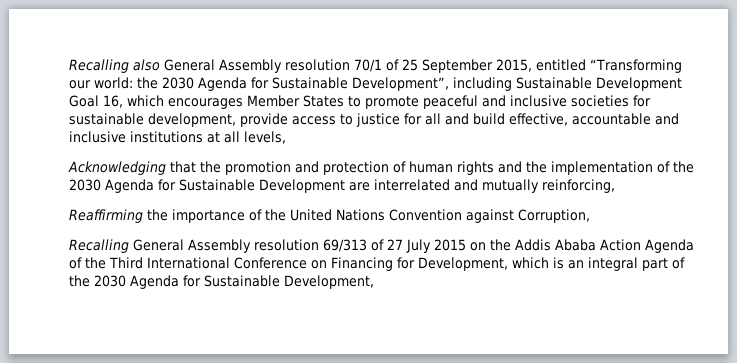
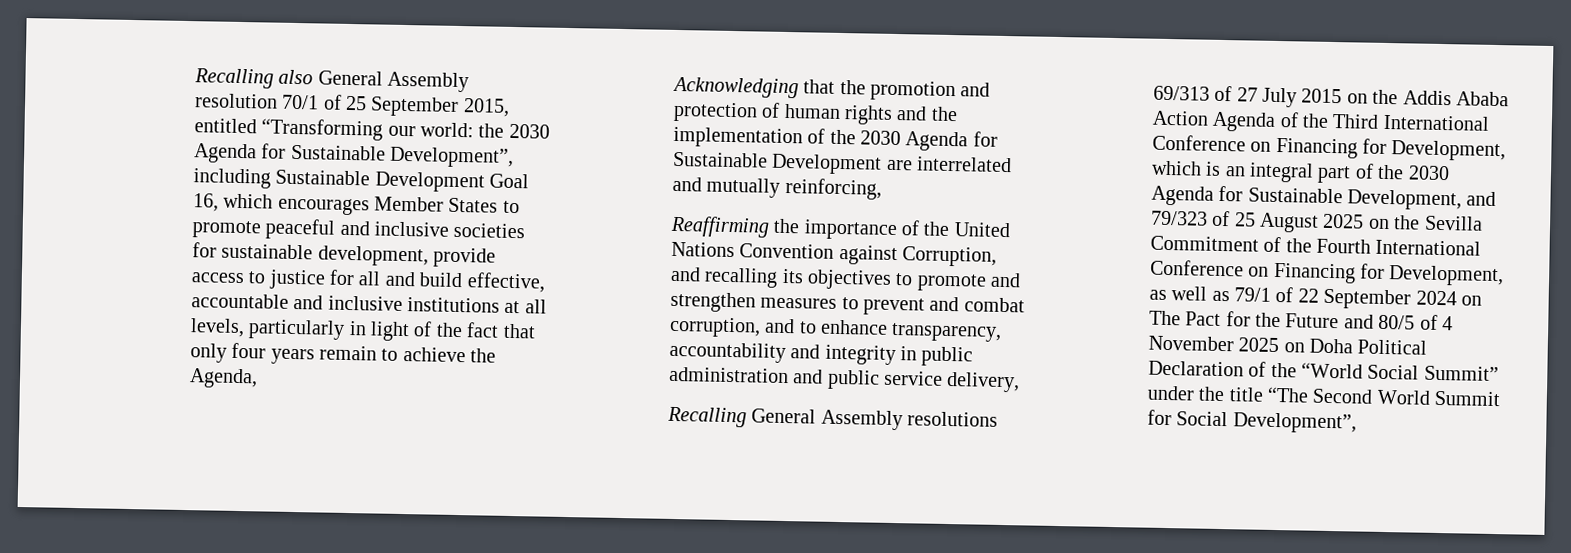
- Recalling also General Assembly resolution 70/1 of 25 September 2015, entitled “Transforming our world: the 2030 Agenda for Sustainable Development”, including Sustainable Development Goal 16, which encourages Member States to promote peaceful and inclusive societies for sustainable development, provide access to justice for all and build effective, accountable and inclusive institutions at all levels,
+ Recalling also General Assembly resolution 70/1 of 25 September 2015, entitled “Transforming our world: the 2030 Agenda for Sustainable Development”, including Sustainable Development Goal 16, which encourages Member States to promote peaceful and inclusive societies for sustainable development, provide access to justice for all and build effective, accountable and inclusive institutions at all levels, particularly in light of the fact that only four years remain to achieve the Agenda,
- Reaffirming the importance of the United Nations Convention against Corruption,
+ Reaffirming the importance of the United Nations Convention against Corruption, and recalling its objectives to promote and strengthen measures to prevent and combat corruption, and to enhance transparency, accountability and integrity in public administration and public service delivery,
- Recalling General Assembly resolution 69/313 of 27 July 2015 on the Addis Ababa Action Agenda of the Third International Conference on Financing for Development, which is an integral part of the 2030 Agenda for Sustainable Development,
+ Recalling General Assembly resolutions 69/313 of 27 July 2015 on the Addis Ababa Action Agenda of the Third International Conference on Financing for Development, which is an integral part of the 2030 Agenda for Sustainable Development, and 79/323 of 25 August 2025 on the Sevilla Commitment of the Fourth International Conference on Financing for Development, as well as 79/1 of 22 September 2024 on The Pact for the Future and 80/5 of 4 November 2025 on Doha Political Declaration of the “World Social Summit” under the title “The Second World Summit for Social Development”,

